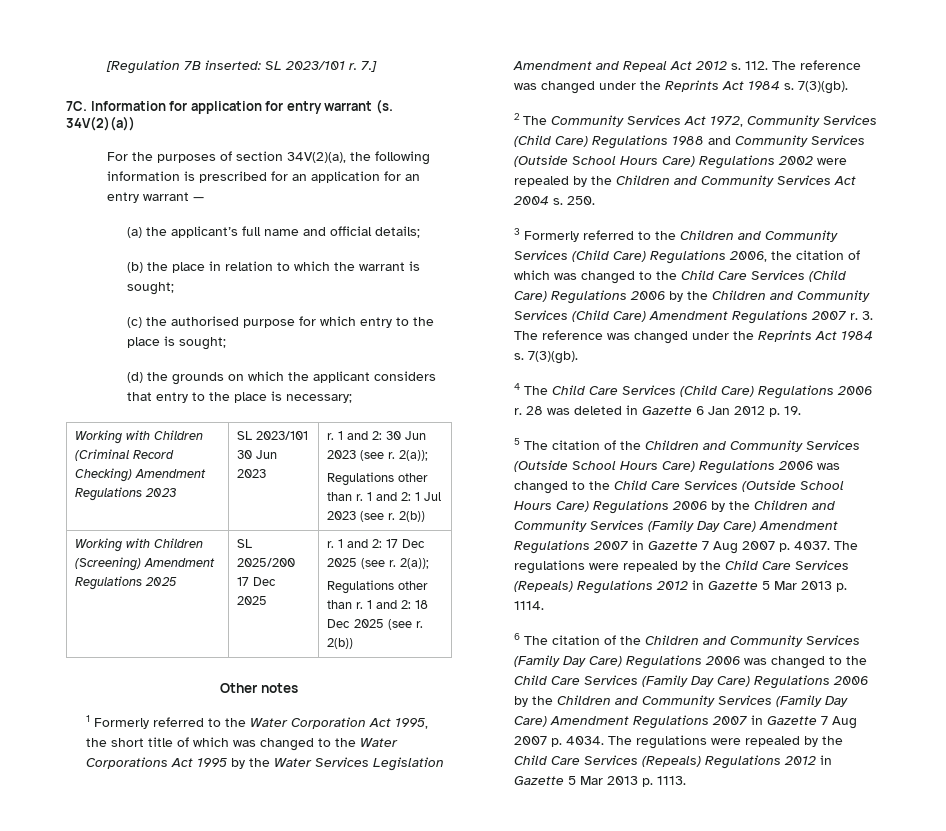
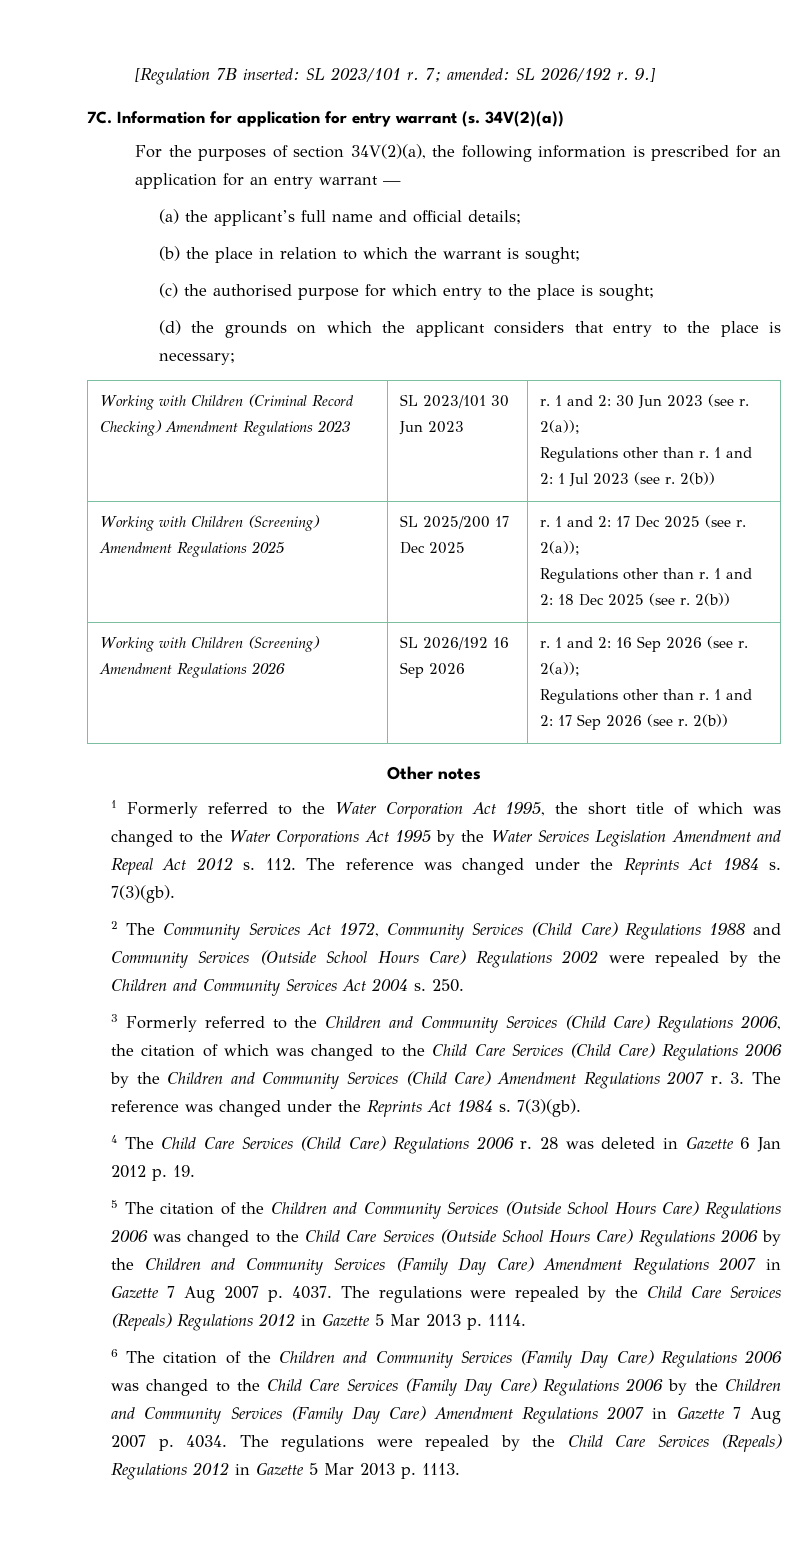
- 7.]
+ 7; amended: SL 2026/192 r. 9.]
+ Working with Children (Screening) Amendment Regulations 2026 | SL 2026/192 16 Sep 2026 | r. 1 and 2: 16 Sep 2026 (see r. 2(a));
+ Regulations other than r. 1 and 2: 17 Sep 2026 (see r. 2(b))

